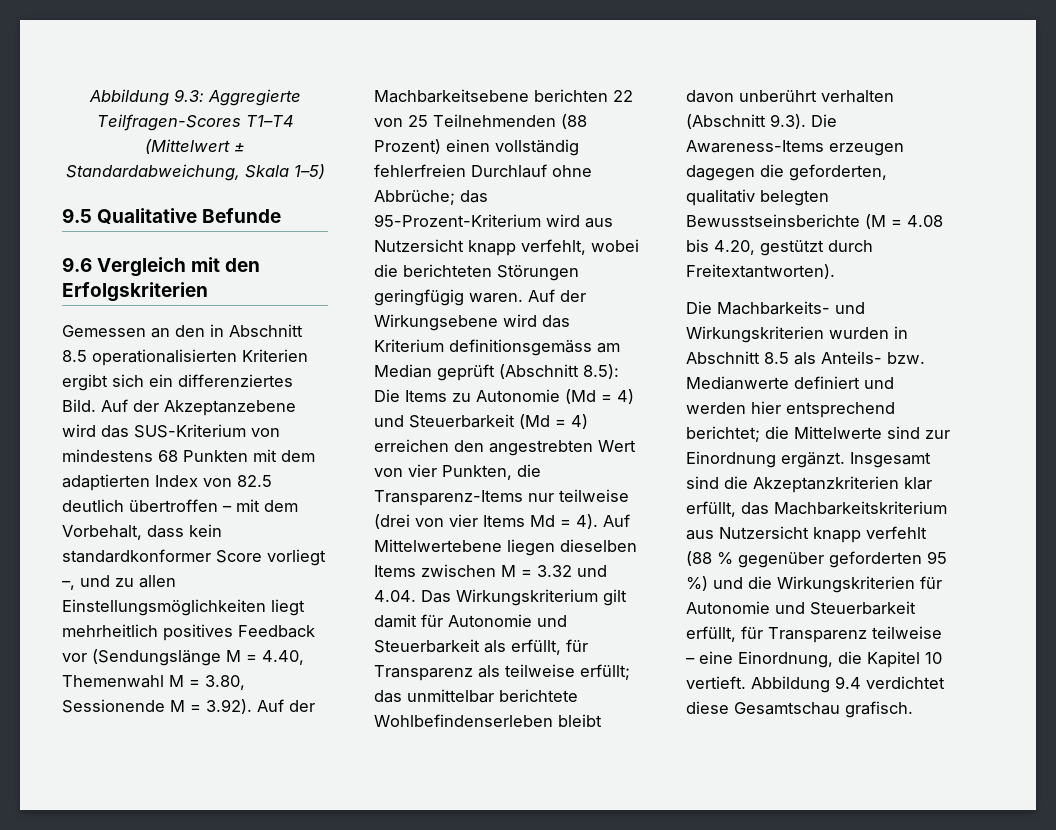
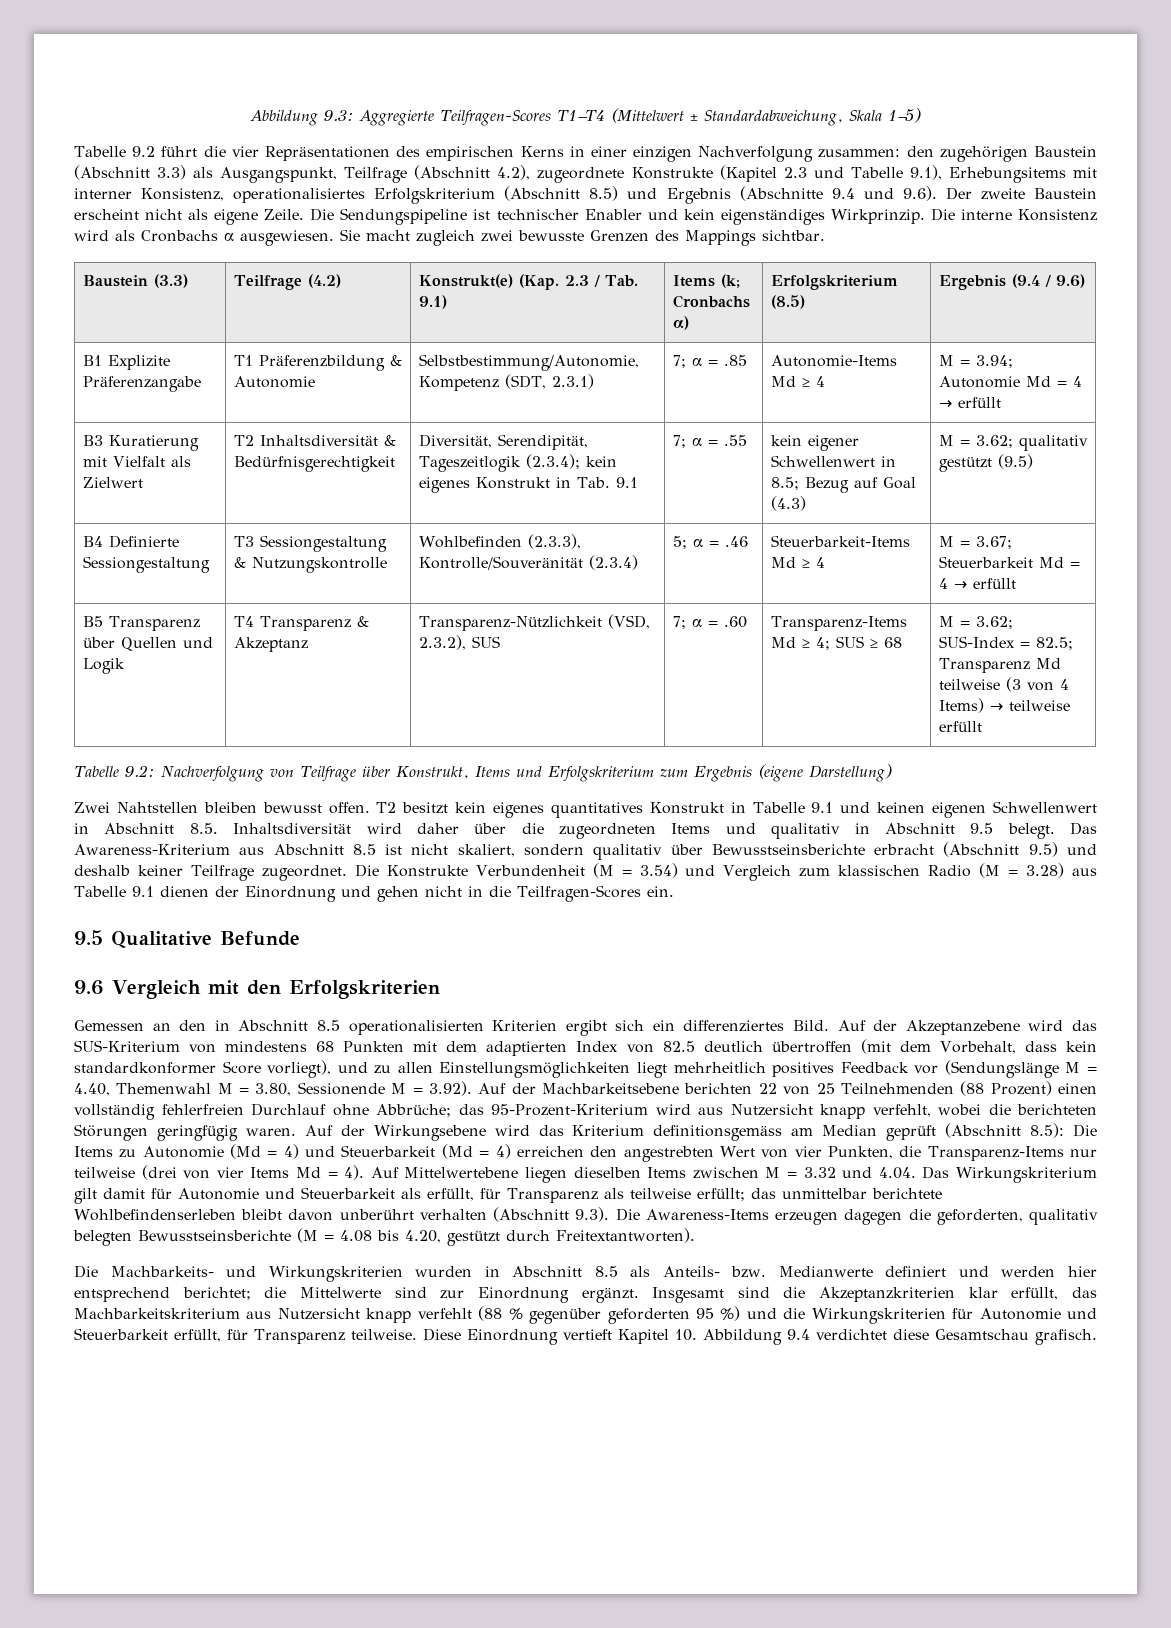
+ Tabelle 9.2 führt die vier Repräsentationen des empirischen Kerns in einer einzigen Nachverfolgung zusammen: den zugehörigen Baustein (Abschnitt 3.3) als Ausgangspunkt, Teilfrage (Abschnitt 4.2), zugeordnete Konstrukte (Kapitel 2.3 und Tabelle 9.1), Erhebungsitems mit interner Konsistenz, operationalisiertes Erfolgskriterium (Abschnitt 8.5) und Ergebnis (Abschnitte 9.4 und 9.6). Der zweite Baustein erscheint nicht als eigene Zeile. Die Sendungspipeline ist technischer Enabler und kein eigenständiges Wirkprinzip. Die interne Konsistenz wird als Cronbachs α ausgewiesen. Sie macht zugleich zwei bewusste Grenzen des Mappings sichtbar.
+ Baustein (3.3) | Teilfrage (4.2) | Konstrukt(e) (Kap. 2.3 / Tab. 9.1) | Items (k; Cronbachs α) | Erfolgskriterium (8.5) | Ergebnis (9.4 / 9.6)
+ B1 Explizite Präferenzangabe | T1 Präferenzbildung & Autonomie | Selbstbestimmung/Autonomie, Kompetenz (SDT, 2.3.1) | 7; α = .85 | Autonomie-Items Md ≥ 4 | M = 3.94; Autonomie Md = 4 → erfüllt
+ B3 Kuratierung mit Vielfalt als Zielwert | T2 Inhaltsdiversität & Bedürfnisgerechtigkeit | Diversität, Serendipität, Tageszeitlogik (2.3.4); kein eigenes Konstrukt in Tab. 9.1 | 7; α = .55 | kein eigener Schwellenwert in 8.5; Bezug auf Goal (4.3) | M = 3.62; qualitativ gestützt (9.5)
+ B4 Definierte Sessiongestaltung | T3 Sessiongestaltung & Nutzungskontrolle | Wohlbefinden (2.3.3), Kontrolle/Souveränität (2.3.4) | 5; α = .46 | Steuerbarkeit-Items Md ≥ 4 | M = 3.67; Steuerbarkeit Md = 4 → erfüllt
+ B5 Transparenz über Quellen und Logik | T4 Transparenz & Akzeptanz | Transparenz-Nützlichkeit (VSD, 2.3.2), SUS | 7; α = .60 | Transparenz-Items Md ≥ 4; SUS ≥ 68 | M = 3.62; SUS-Index = 82.5; Transparenz Md teilweise (3 von 4 Items) → teilweise erfüllt
+ Tabelle 9.2: Nachverfolgung von Teilfrage über Konstrukt, Items und Erfolgskriterium zum Ergebnis (eigene Darstellung)
+ Zwei Nahtstellen bleiben bewusst offen. T2 besitzt kein eigenes quantitatives Konstrukt in Tabelle 9.1 und keinen eigenen Schwellenwert in Abschnitt 8.5. Inhaltsdiversität wird daher über die zugeordneten Items und qualitativ in Abschnitt 9.5 belegt. Das Awareness-Kriterium aus Abschnitt 8.5 ist nicht skaliert, sondern qualitativ über Bewusstseinsberichte erbracht (Abschnitt 9.5) und deshalb keiner Teilfrage zugeordnet. Die Konstrukte Verbundenheit (M = 3.54) und Vergleich zum klassischen Radio (M = 3.28) aus Tabelle 9.1 dienen der Einordnung und gehen nicht in die Teilfragen-Scores ein.
- Auf der Akzeptanzebene wird das SUS-Kriterium von mindestens 68 Punkten mit dem adaptierten Index von 82.5 deutlich übertroffen – mit dem Vorbehalt, dass kein standardkonformer Score vorliegt –, und zu allen Einstellungsmöglichkeiten liegt mehrheitlich positives Feedback vor (Sendungslänge M = 4.40, Themenwahl M = 3.80, Sessionende M = 3.92). Auf der Machbarkeitsebene berichten 22 von 25 Teilnehmenden (88 Prozent) einen vollständig fehlerfreien Durchlauf ohne Abbrüche;
+ Auf der Akzeptanzebene wird das SUS-Kriterium von mindestens 68 Punkten mit dem adaptierten Index von 82.5 deutlich übertroffen (mit dem Vorbehalt, dass kein standardkonformer Score vorliegt), und zu allen Einstellungsmöglichkeiten liegt mehrheitlich positives Feedback vor (Sendungslänge M = 4.40, Themenwahl M = 3.80, Sessionende M = 3.92). Auf der Machbarkeitsebene berichten 22 von 25 Teilnehmenden (88 Prozent) einen vollständig fehlerfreien Durchlauf ohne Abbrüche;
- Insgesamt sind die Akzeptanzkriterien klar erfüllt, das Machbarkeitskriterium aus Nutzersicht knapp verfehlt (88 % gegenüber geforderten 95 %) und die Wirkungskriterien für Autonomie und Steuerbarkeit erfüllt, für Transparenz teilweise – eine Einordnung, die Kapitel 10 vertieft. Abbildung 9.4 verdichtet diese Gesamtschau grafisch.
+ Insgesamt sind die Akzeptanzkriterien klar erfüllt, das Machbarkeitskriterium aus Nutzersicht knapp verfehlt (88 % gegenüber geforderten 95 %) und die Wirkungskriterien für Autonomie und Steuerbarkeit erfüllt, für Transparenz teilweise. Diese Einordnung vertieft Kapitel 10. Abbildung 9.4 verdichtet diese Gesamtschau grafisch.

